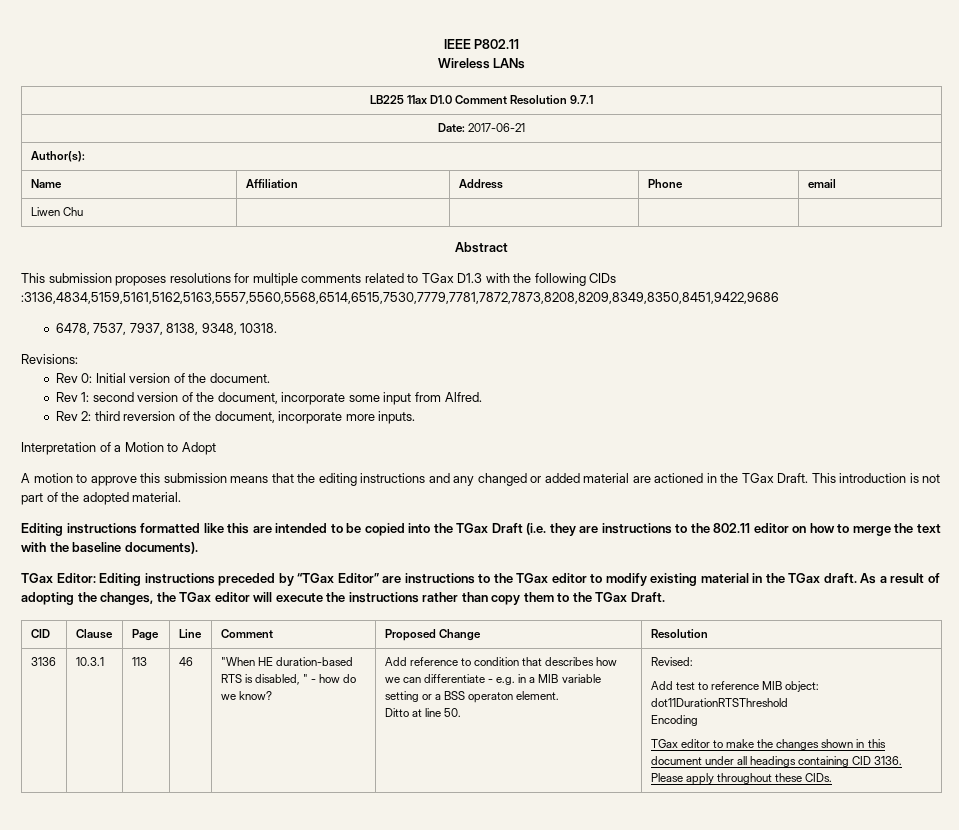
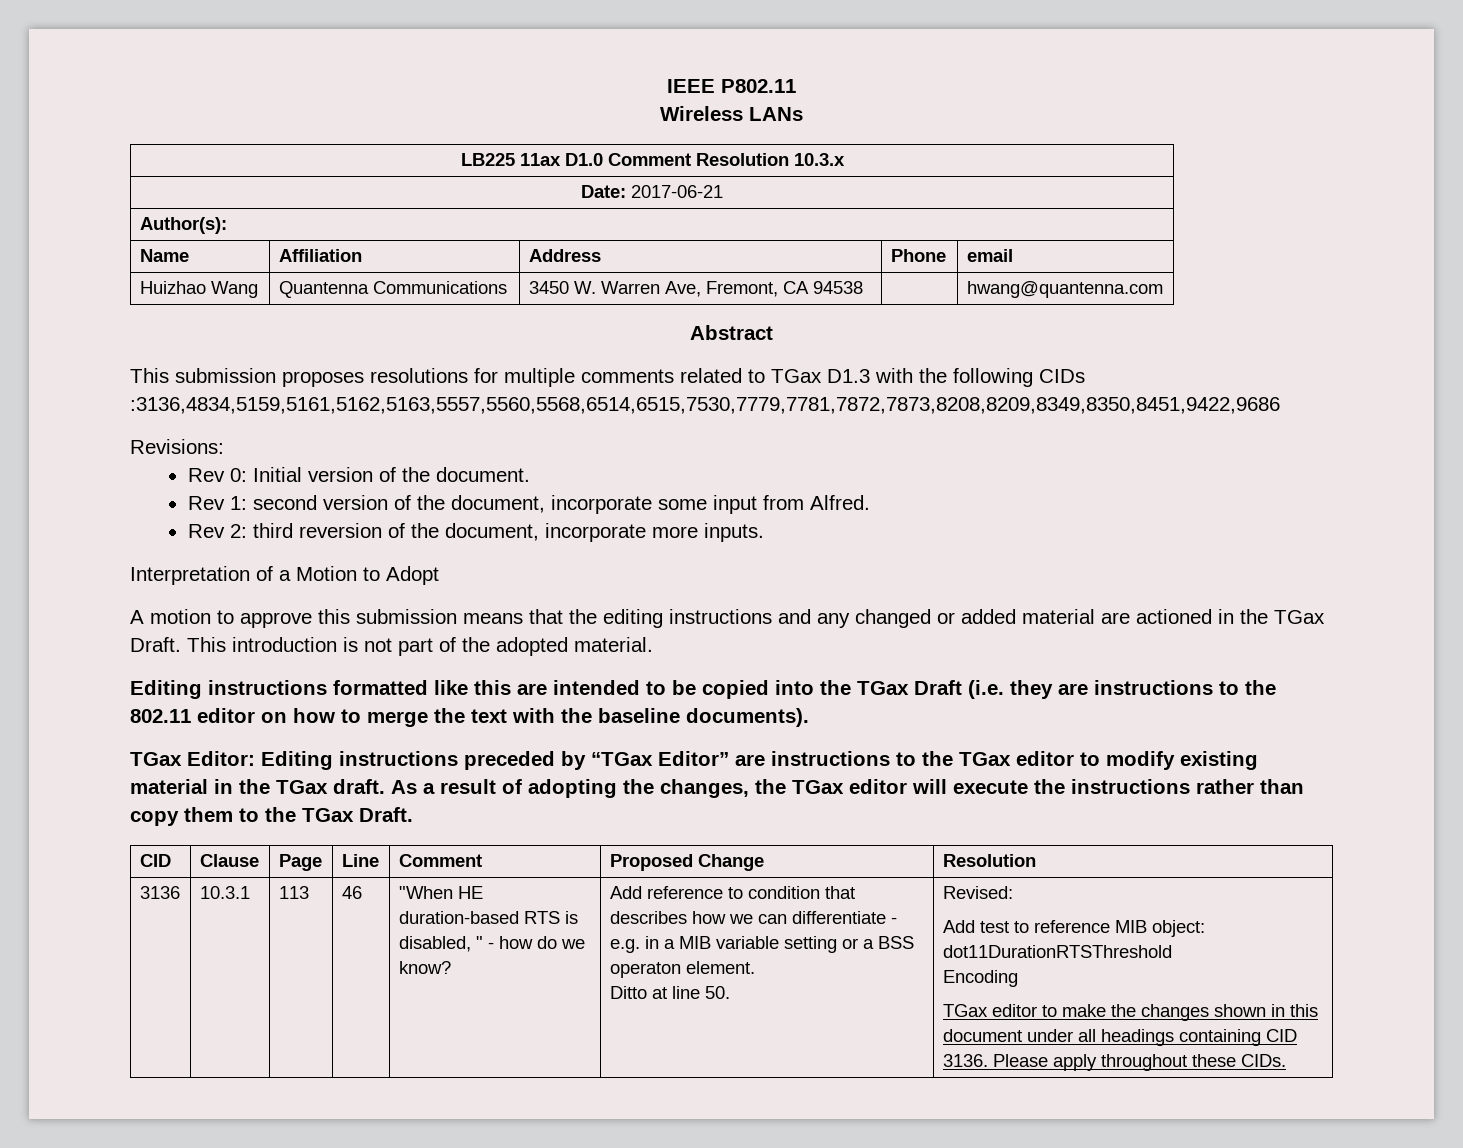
- LB225 11ax D1.0 Comment Resolution 9.7.1
+ LB225 11ax D1.0 Comment Resolution 10.3.x
- Liwen Chu | | | |
+ Huizhao Wang | Quantenna Communications | 3450 W. Warren Ave, Fremont, CA 94538 | | hwang@quantenna.com
- 6478, 7537, 7937, 8138, 9348, 10318.

